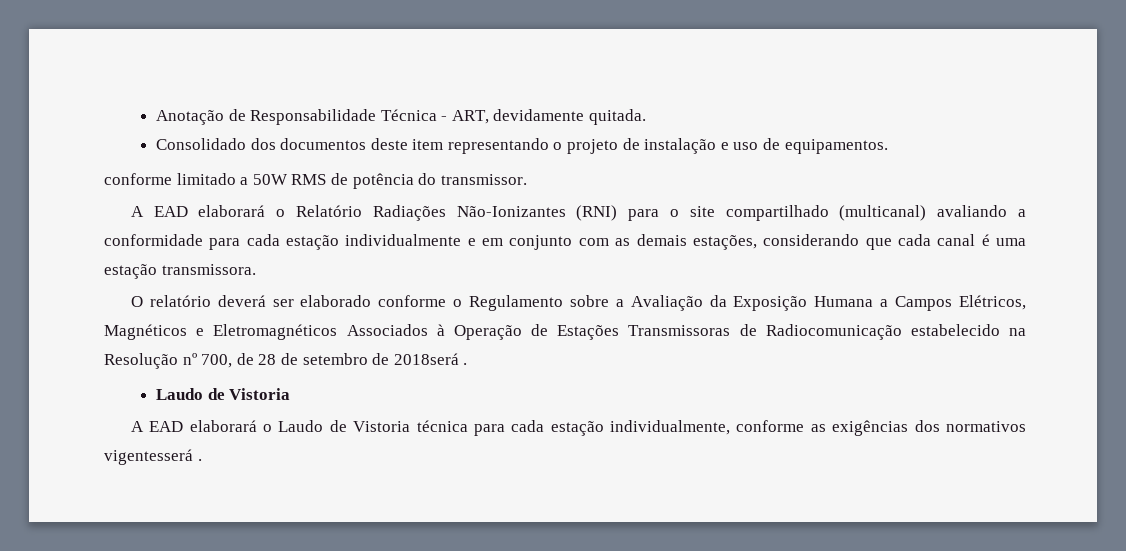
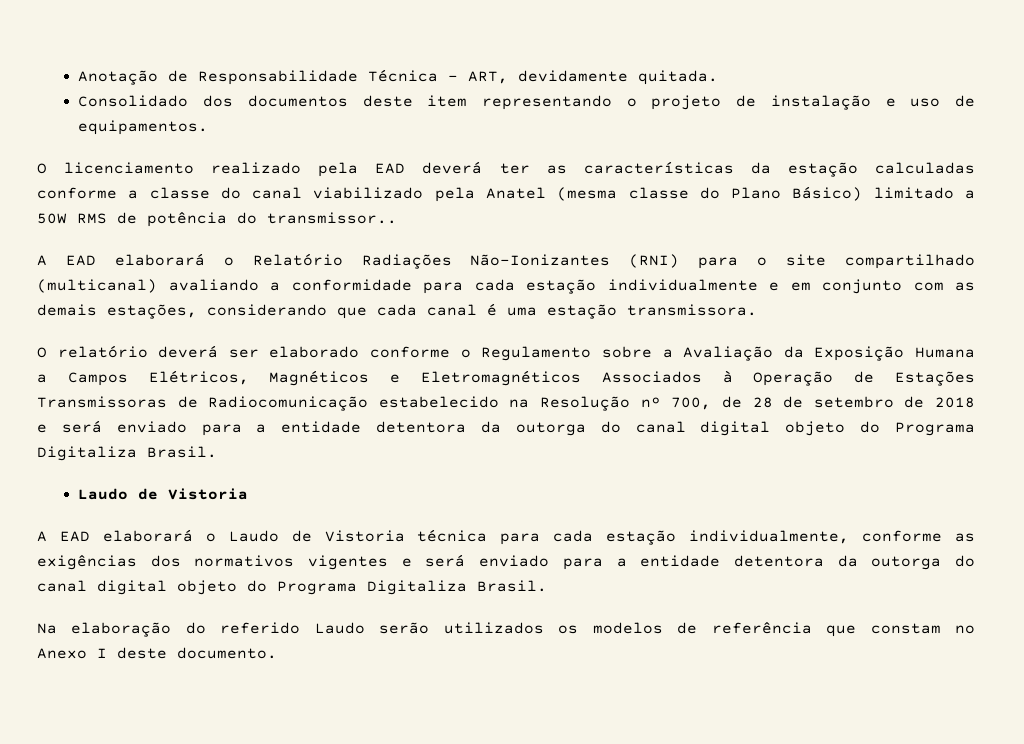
- conforme limitado a 50W RMS de potência do transmissor.
+ O licenciamento realizado pela EAD deverá ter as características da estação calculadas conforme a classe do canal viabilizado pela Anatel (mesma classe do Plano Básico) limitado a 50W RMS de potência do transmissor..
- O relatório deverá ser elaborado conforme o Regulamento sobre a Avaliação da Exposição Humana a Campos Elétricos, Magnéticos e Eletromagnéticos Associados à Operação de Estações Transmissoras de Radiocomunicação estabelecido na Resolução nº 700, de 28 de setembro de 2018será .
+ O relatório deverá ser elaborado conforme o Regulamento sobre a Avaliação da Exposição Humana a Campos Elétricos, Magnéticos e Eletromagnéticos Associados à Operação de Estações Transmissoras de Radiocomunicação estabelecido na Resolução nº 700, de 28 de setembro de 2018 e será enviado para a entidade detentora da outorga do canal digital objeto do Programa Digitaliza Brasil.
- A EAD elaborará o Laudo de Vistoria técnica para cada estação individualmente, conforme as exigências dos normativos vigentesserá .
+ A EAD elaborará o Laudo de Vistoria técnica para cada estação individualmente, conforme as exigências dos normativos vigentes e será enviado para a entidade detentora da outorga do canal digital objeto do Programa Digitaliza Brasil.
+ Na elaboração do referido Laudo serão utilizados os modelos de referência que constam no Anexo I deste documento.

